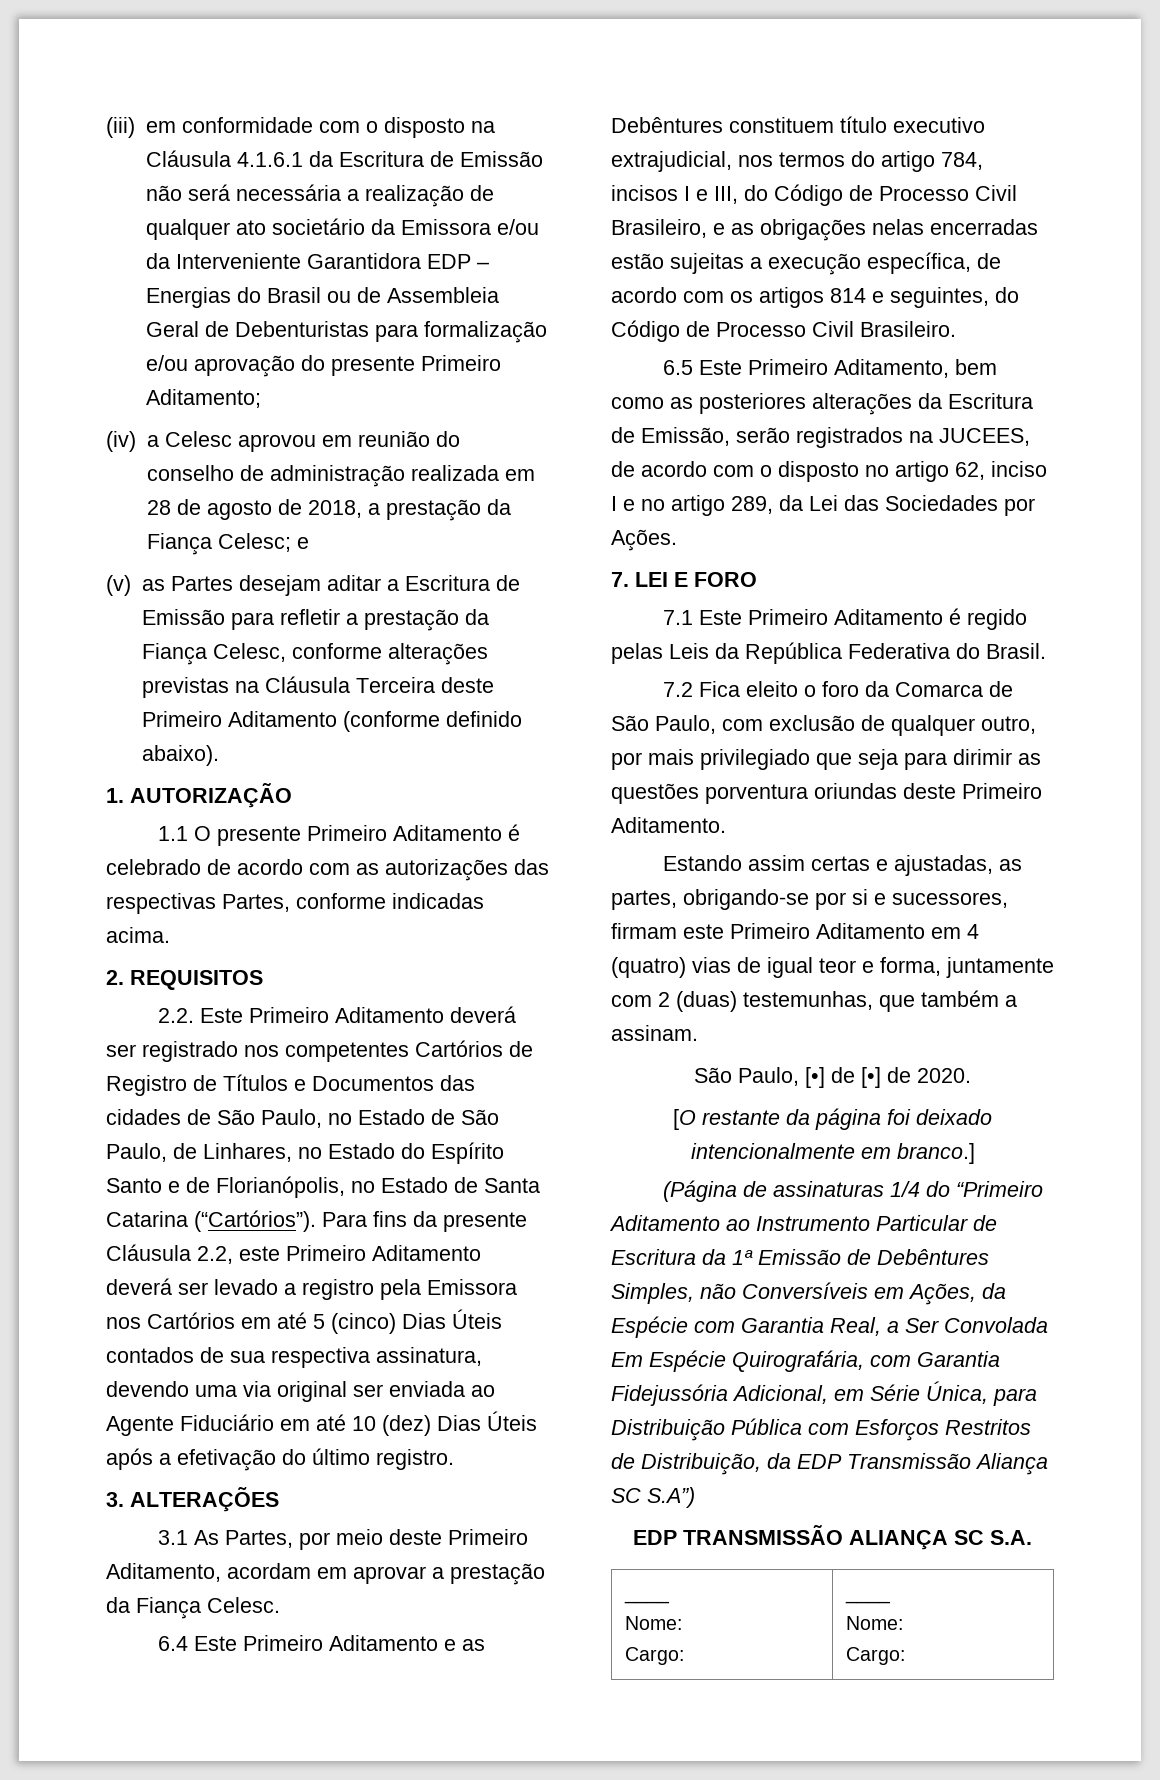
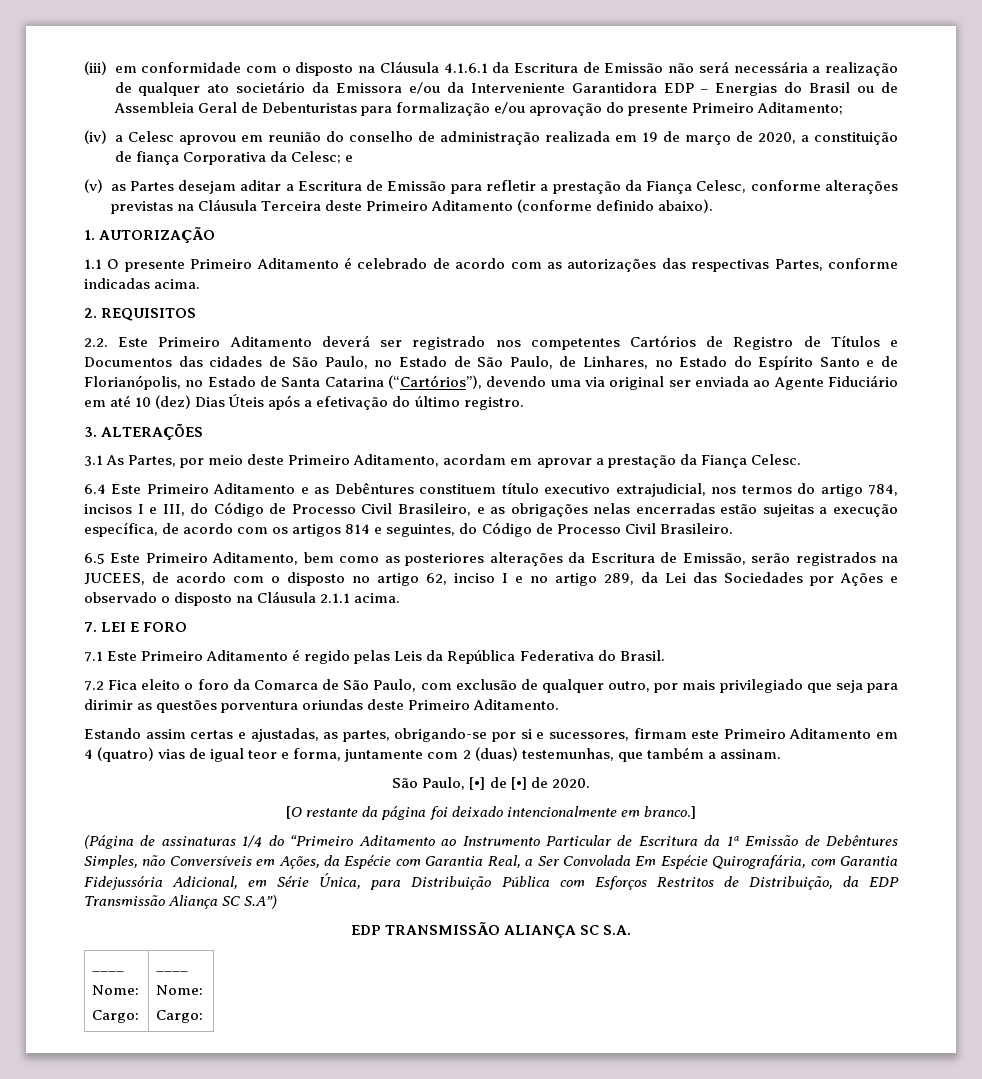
- (iv) a Celesc aprovou em reunião do conselho de administração realizada em 28 de agosto de 2018, a prestação da Fiança Celesc; e
+ (iv) a Celesc aprovou em reunião do conselho de administração realizada em 19 de março de 2020, a constituição de fiança Corporativa da Celesc; e
- 2.2. Este Primeiro Aditamento deverá ser registrado nos competentes Cartórios de Registro de Títulos e Documentos das cidades de São Paulo, no Estado de São Paulo, de Linhares, no Estado do Espírito Santo e de Florianópolis, no Estado de Santa Catarina (“Cartórios”). Para fins da presente Cláusula 2.2, este Primeiro Aditamento deverá ser levado a registro pela Emissora nos Cartórios em até 5 (cinco) Dias Úteis contados de sua respectiva assinatura, devendo uma via original ser enviada ao Agente Fiduciário em até 10 (dez) Dias Úteis após a efetivação do último registro.
+ 2.2. Este Primeiro Aditamento deverá ser registrado nos competentes Cartórios de Registro de Títulos e Documentos das cidades de São Paulo, no Estado de São Paulo, de Linhares, no Estado do Espírito Santo e de Florianópolis, no Estado de Santa Catarina (“Cartórios”), devendo uma via original ser enviada ao Agente Fiduciário em até 10 (dez) Dias Úteis após a efetivação do último registro.
- 6.5 Este Primeiro Aditamento, bem como as posteriores alterações da Escritura de Emissão, serão registrados na JUCEES, de acordo com o disposto no artigo 62, inciso I e no artigo 289, da Lei das Sociedades por Ações.
+ 6.5 Este Primeiro Aditamento, bem como as posteriores alterações da Escritura de Emissão, serão registrados na JUCEES, de acordo com o disposto no artigo 62, inciso I e no artigo 289, da Lei das Sociedades por Ações e observado o disposto na Cláusula 2.1.1 acima.

